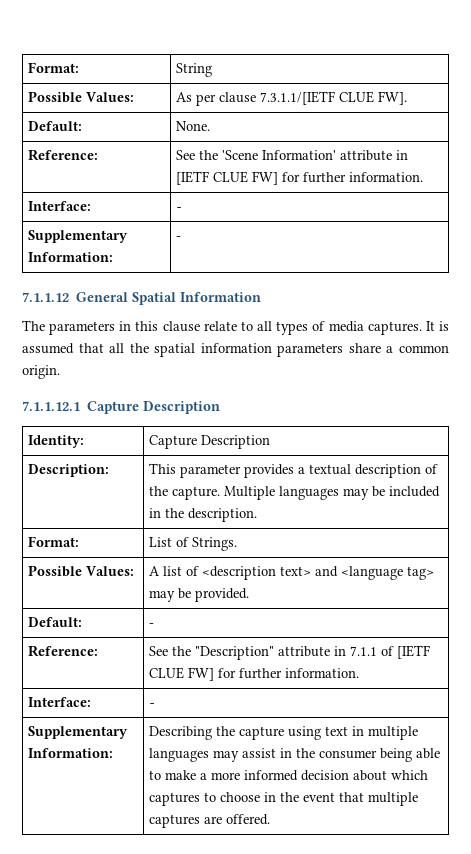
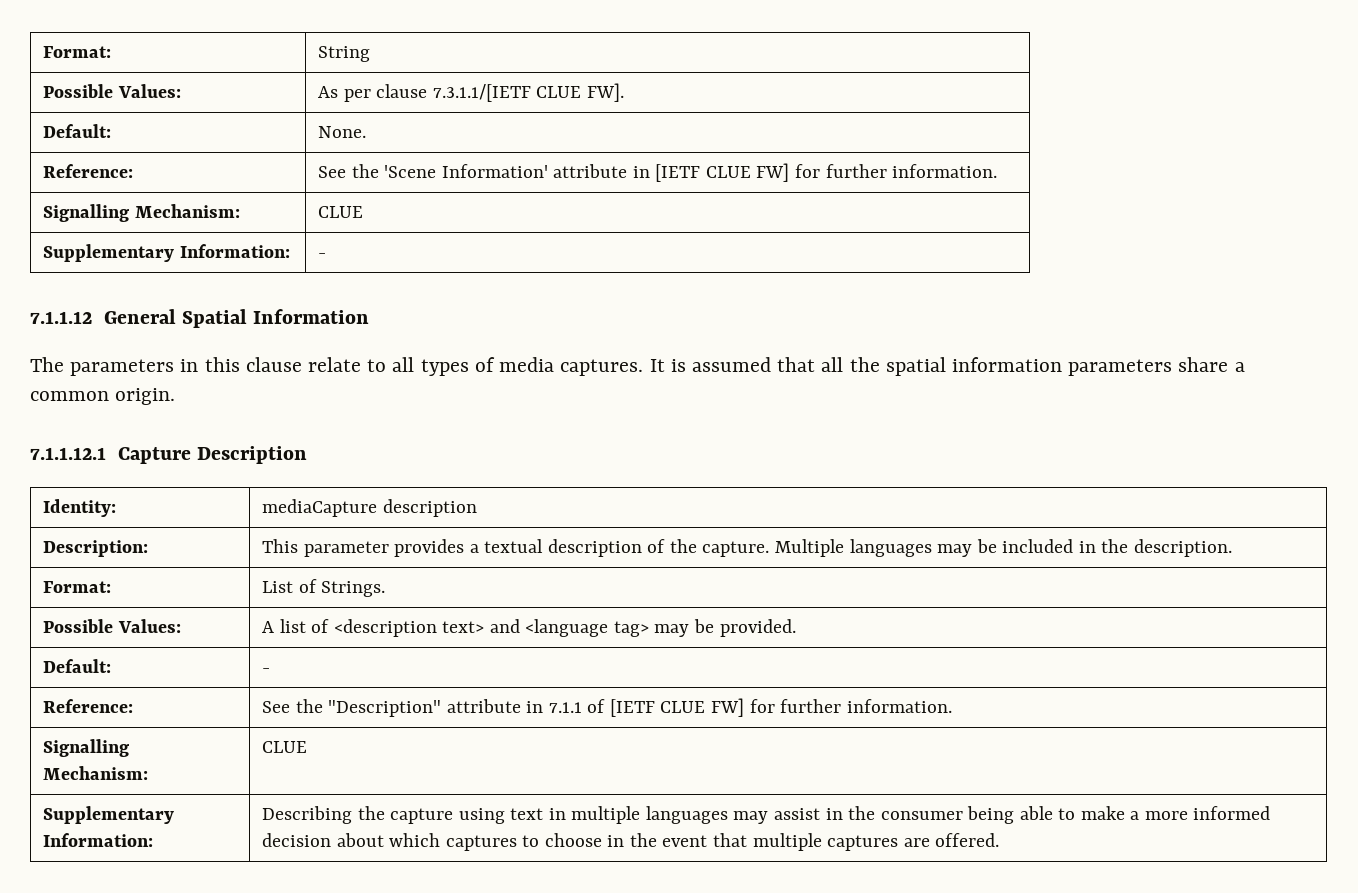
  Reference: | See the 'Scene Information' attribute in [IETF CLUE FW] for further information.
- Interface: | -
+ Signalling Mechanism: | CLUE
- Identity: | Capture Description
+ Identity: | mediaCapture description
  Reference: | See the "Description" attribute in 7.1.1 of [IETF CLUE FW] for further information.
- Interface: | -
+ Signalling Mechanism: | CLUE

